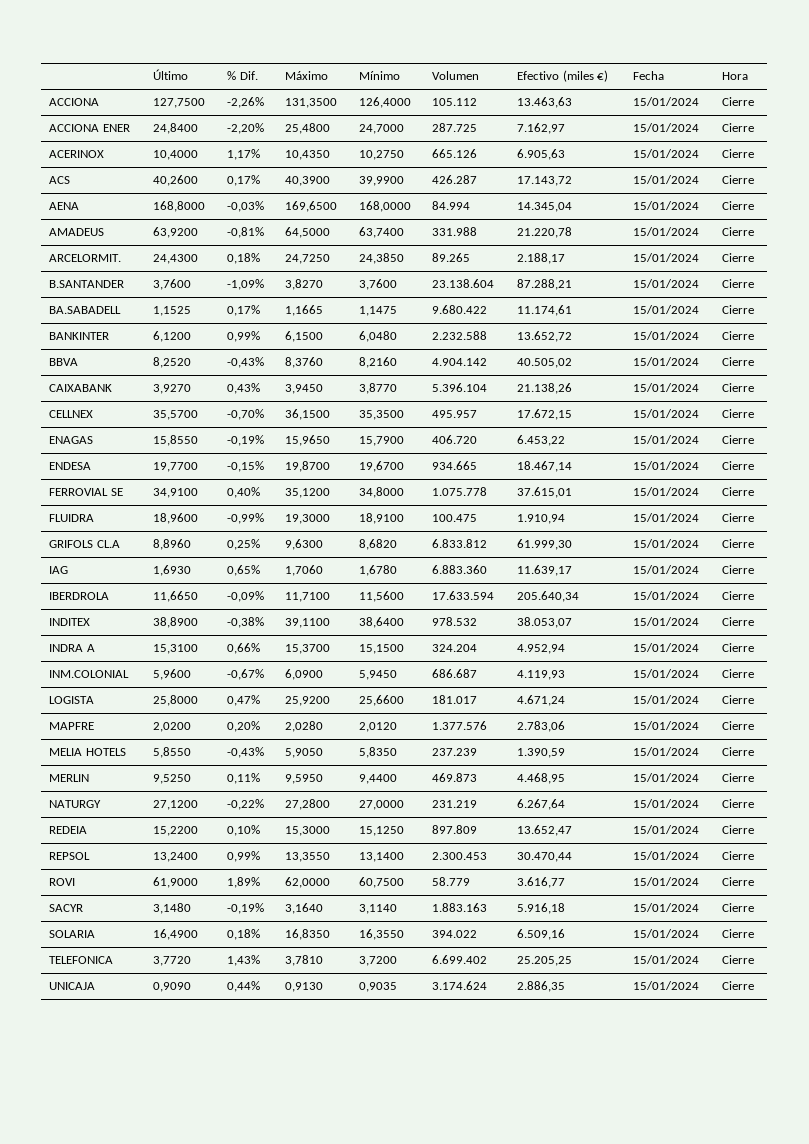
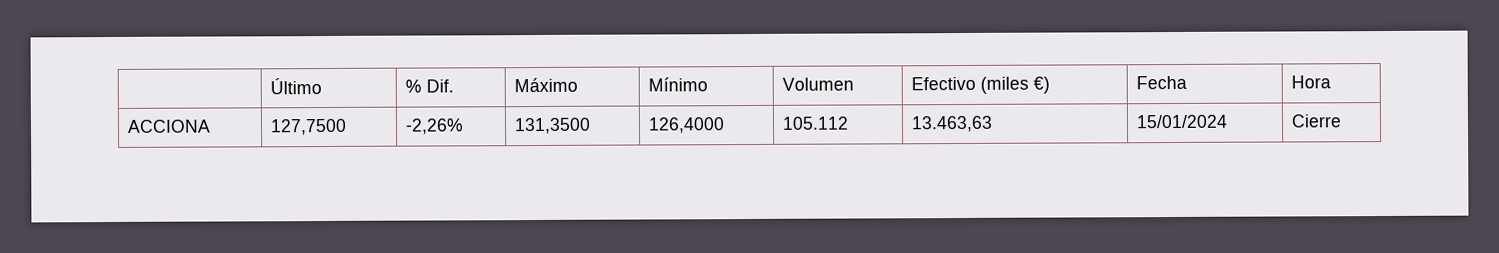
- ACCIONA ENER | 24,8400 | -2,20% | 25,4800 | 24,7000 | 287.725 | 7.162,97 | 15/01/2024 | Cierre
- ACERINOX | 10,4000 | 1,17% | 10,4350 | 10,2750 | 665.126 | 6.905,63 | 15/01/2024 | Cierre
- ACS | 40,2600 | 0,17% | 40,3900 | 39,9900 | 426.287 | 17.143,72 | 15/01/2024 | Cierre
- AENA | 168,8000 | -0,03% | 169,6500 | 168,0000 | 84.994 | 14.345,04 | 15/01/2024 | Cierre
- AMADEUS | 63,9200 | -0,81% | 64,5000 | 63,7400 | 331.988 | 21.220,78 | 15/01/2024 | Cierre
- ARCELORMIT. | 24,4300 | 0,18% | 24,7250 | 24,3850 | 89.265 | 2.188,17 | 15/01/2024 | Cierre
- B.SANTANDER | 3,7600 | -1,09% | 3,8270 | 3,7600 | 23.138.604 | 87.288,21 | 15/01/2024 | Cierre
- BA.SABADELL | 1,1525 | 0,17% | 1,1665 | 1,1475 | 9.680.422 | 11.174,61 | 15/01/2024 | Cierre
- BANKINTER | 6,1200 | 0,99% | 6,1500 | 6,0480 | 2.232.588 | 13.652,72 | 15/01/2024 | Cierre
- BBVA | 8,2520 | -0,43% | 8,3760 | 8,2160 | 4.904.142 | 40.505,02 | 15/01/2024 | Cierre
- CAIXABANK | 3,9270 | 0,43% | 3,9450 | 3,8770 | 5.396.104 | 21.138,26 | 15/01/2024 | Cierre
- CELLNEX | 35,5700 | -0,70% | 36,1500 | 35,3500 | 495.957 | 17.672,15 | 15/01/2024 | Cierre
- ENAGAS | 15,8550 | -0,19% | 15,9650 | 15,7900 | 406.720 | 6.453,22 | 15/01/2024 | Cierre
- ENDESA | 19,7700 | -0,15% | 19,8700 | 19,6700 | 934.665 | 18.467,14 | 15/01/2024 | Cierre
- FERROVIAL SE | 34,9100 | 0,40% | 35,1200 | 34,8000 | 1.075.778 | 37.615,01 | 15/01/2024 | Cierre
- FLUIDRA | 18,9600 | -0,99% | 19,3000 | 18,9100 | 100.475 | 1.910,94 | 15/01/2024 | Cierre
- GRIFOLS CL.A | 8,8960 | 0,25% | 9,6300 | 8,6820 | 6.833.812 | 61.999,30 | 15/01/2024 | Cierre
- IAG | 1,6930 | 0,65% | 1,7060 | 1,6780 | 6.883.360 | 11.639,17 | 15/01/2024 | Cierre
- IBERDROLA | 11,6650 | -0,09% | 11,7100 | 11,5600 | 17.633.594 | 205.640,34 | 15/01/2024 | Cierre
- INDITEX | 38,8900 | -0,38% | 39,1100 | 38,6400 | 978.532 | 38.053,07 | 15/01/2024 | Cierre
- INDRA A | 15,3100 | 0,66% | 15,3700 | 15,1500 | 324.204 | 4.952,94 | 15/01/2024 | Cierre
- INM.COLONIAL | 5,9600 | -0,67% | 6,0900 | 5,9450 | 686.687 | 4.119,93 | 15/01/2024 | Cierre
- LOGISTA | 25,8000 | 0,47% | 25,9200 | 25,6600 | 181.017 | 4.671,24 | 15/01/2024 | Cierre
- MAPFRE | 2,0200 | 0,20% | 2,0280 | 2,0120 | 1.377.576 | 2.783,06 | 15/01/2024 | Cierre
- MELIA HOTELS | 5,8550 | -0,43% | 5,9050 | 5,8350 | 237.239 | 1.390,59 | 15/01/2024 | Cierre
- MERLIN | 9,5250 | 0,11% | 9,5950 | 9,4400 | 469.873 | 4.468,95 | 15/01/2024 | Cierre
- NATURGY | 27,1200 | -0,22% | 27,2800 | 27,0000 | 231.219 | 6.267,64 | 15/01/2024 | Cierre
- REDEIA | 15,2200 | 0,10% | 15,3000 | 15,1250 | 897.809 | 13.652,47 | 15/01/2024 | Cierre
- REPSOL | 13,2400 | 0,99% | 13,3550 | 13,1400 | 2.300.453 | 30.470,44 | 15/01/2024 | Cierre
- ROVI | 61,9000 | 1,89% | 62,0000 | 60,7500 | 58.779 | 3.616,77 | 15/01/2024 | Cierre
- SACYR | 3,1480 | -0,19% | 3,1640 | 3,1140 | 1.883.163 | 5.916,18 | 15/01/2024 | Cierre
- SOLARIA | 16,4900 | 0,18% | 16,8350 | 16,3550 | 394.022 | 6.509,16 | 15/01/2024 | Cierre
- TELEFONICA | 3,7720 | 1,43% | 3,7810 | 3,7200 | 6.699.402 | 25.205,25 | 15/01/2024 | Cierre
- UNICAJA | 0,9090 | 0,44% | 0,9130 | 0,9035 | 3.174.624 | 2.886,35 | 15/01/2024 | Cierre

